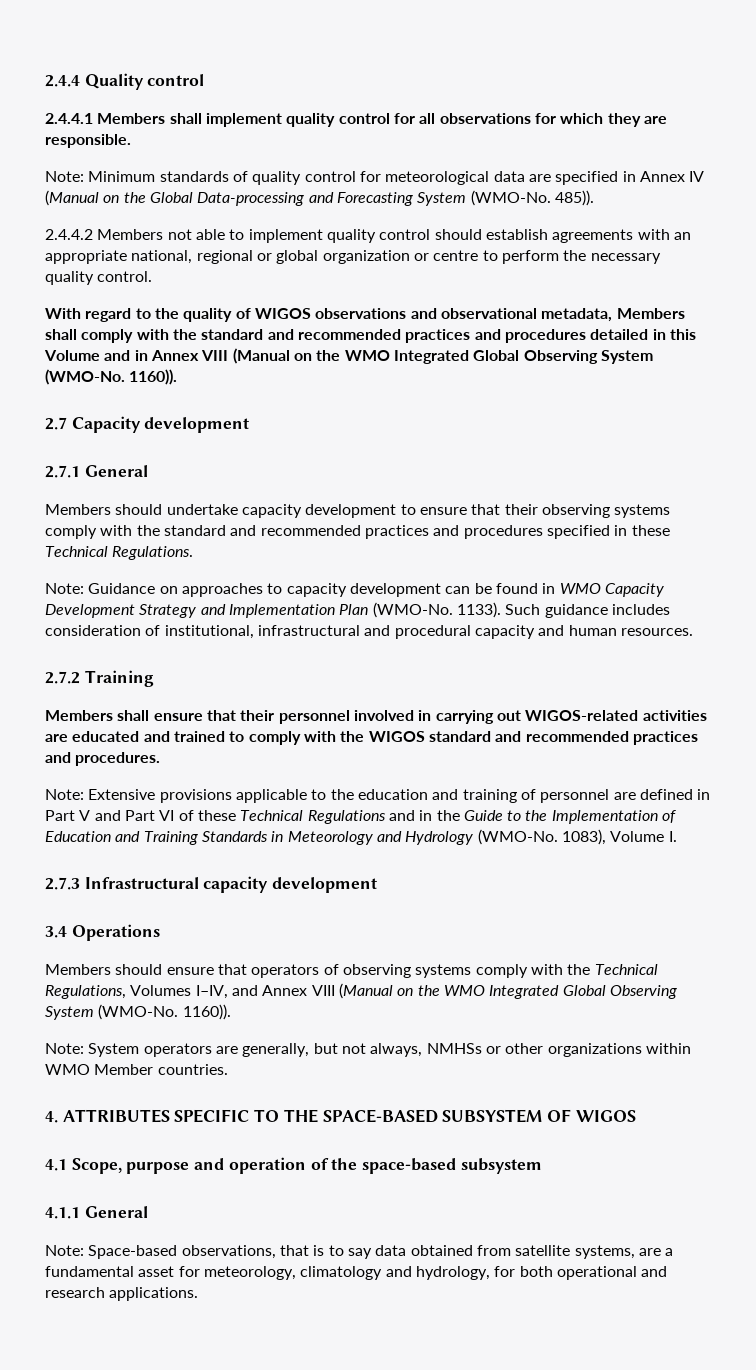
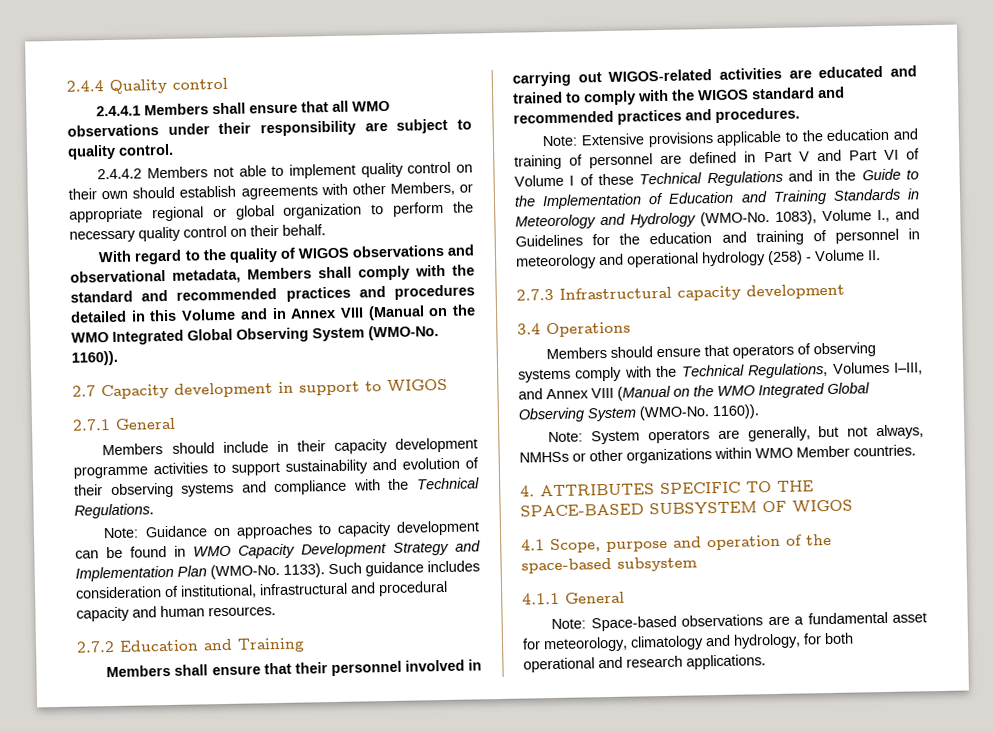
- 2.4.4.1 Members shall implement quality control for all observations for which they are responsible.
- Note: Minimum standards of quality control for meteorological data are specified in Annex IV (Manual on the Global Data-processing and Forecasting System (WMO-No. 485)).
+ 2.4.4.1 Members shall ensure that all WMO observations under their responsibility are subject to quality control.
- 2.4.4.2 Members not able to implement quality control should establish agreements with an appropriate national, regional or global organization or centre to perform the necessary quality control.
+ 2.4.4.2 Members not able to implement quality control on their own should establish agreements with other Members, or appropriate regional or global organization to perform the necessary quality control on their behalf.
- 2.7 Capacity development
+ 2.7 Capacity development in support to WIGOS
- Members should undertake capacity development to ensure that their observing systems comply with the standard and recommended practices and procedures specified in these Technical Regulations.
+ Members should include in their capacity development programme activities to support sustainability and evolution of their observing systems and compliance with the Technical Regulations.
- 2.7.2 Training
+ 2.7.2 Education and Training
- Note: Extensive provisions applicable to the education and training of personnel are defined in Part V and Part VI of these Technical Regulations and in the Guide to the Implementation of Education and Training Standards in Meteorology and Hydrology (WMO-No.
+ Note: Extensive provisions applicable to the education and training of personnel are defined in Part V and Part VI of Volume I of these Technical Regulations and in the Guide to the Implementation of Education and Training Standards in Meteorology and Hydrology (WMO-No.
- 1083), Volume I.
+ 1083), Volume I., and Guidelines for the education and training of personnel in meteorology and operational hydrology (258) - Volume II.
- Members should ensure that operators of observing systems comply with the Technical Regulations, Volumes I–IV, and Annex VIII (Manual on the WMO Integrated Global Observing System (WMO-No.
+ Members should ensure that operators of observing systems comply with the Technical Regulations, Volumes I–III, and Annex VIII (Manual on the WMO Integrated Global Observing System (WMO-No.
- Note: Space-based observations, that is to say data obtained from satellite systems, are a fundamental asset for meteorology, climatology and hydrology, for both operational and research applications.
+ Note: Space-based observations are a fundamental asset for meteorology, climatology and hydrology, for both operational and research applications.

